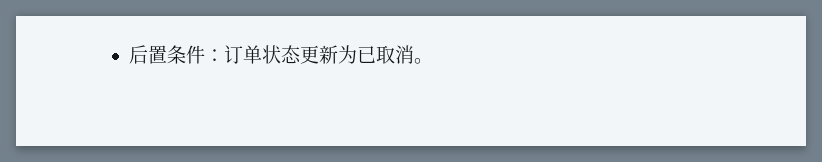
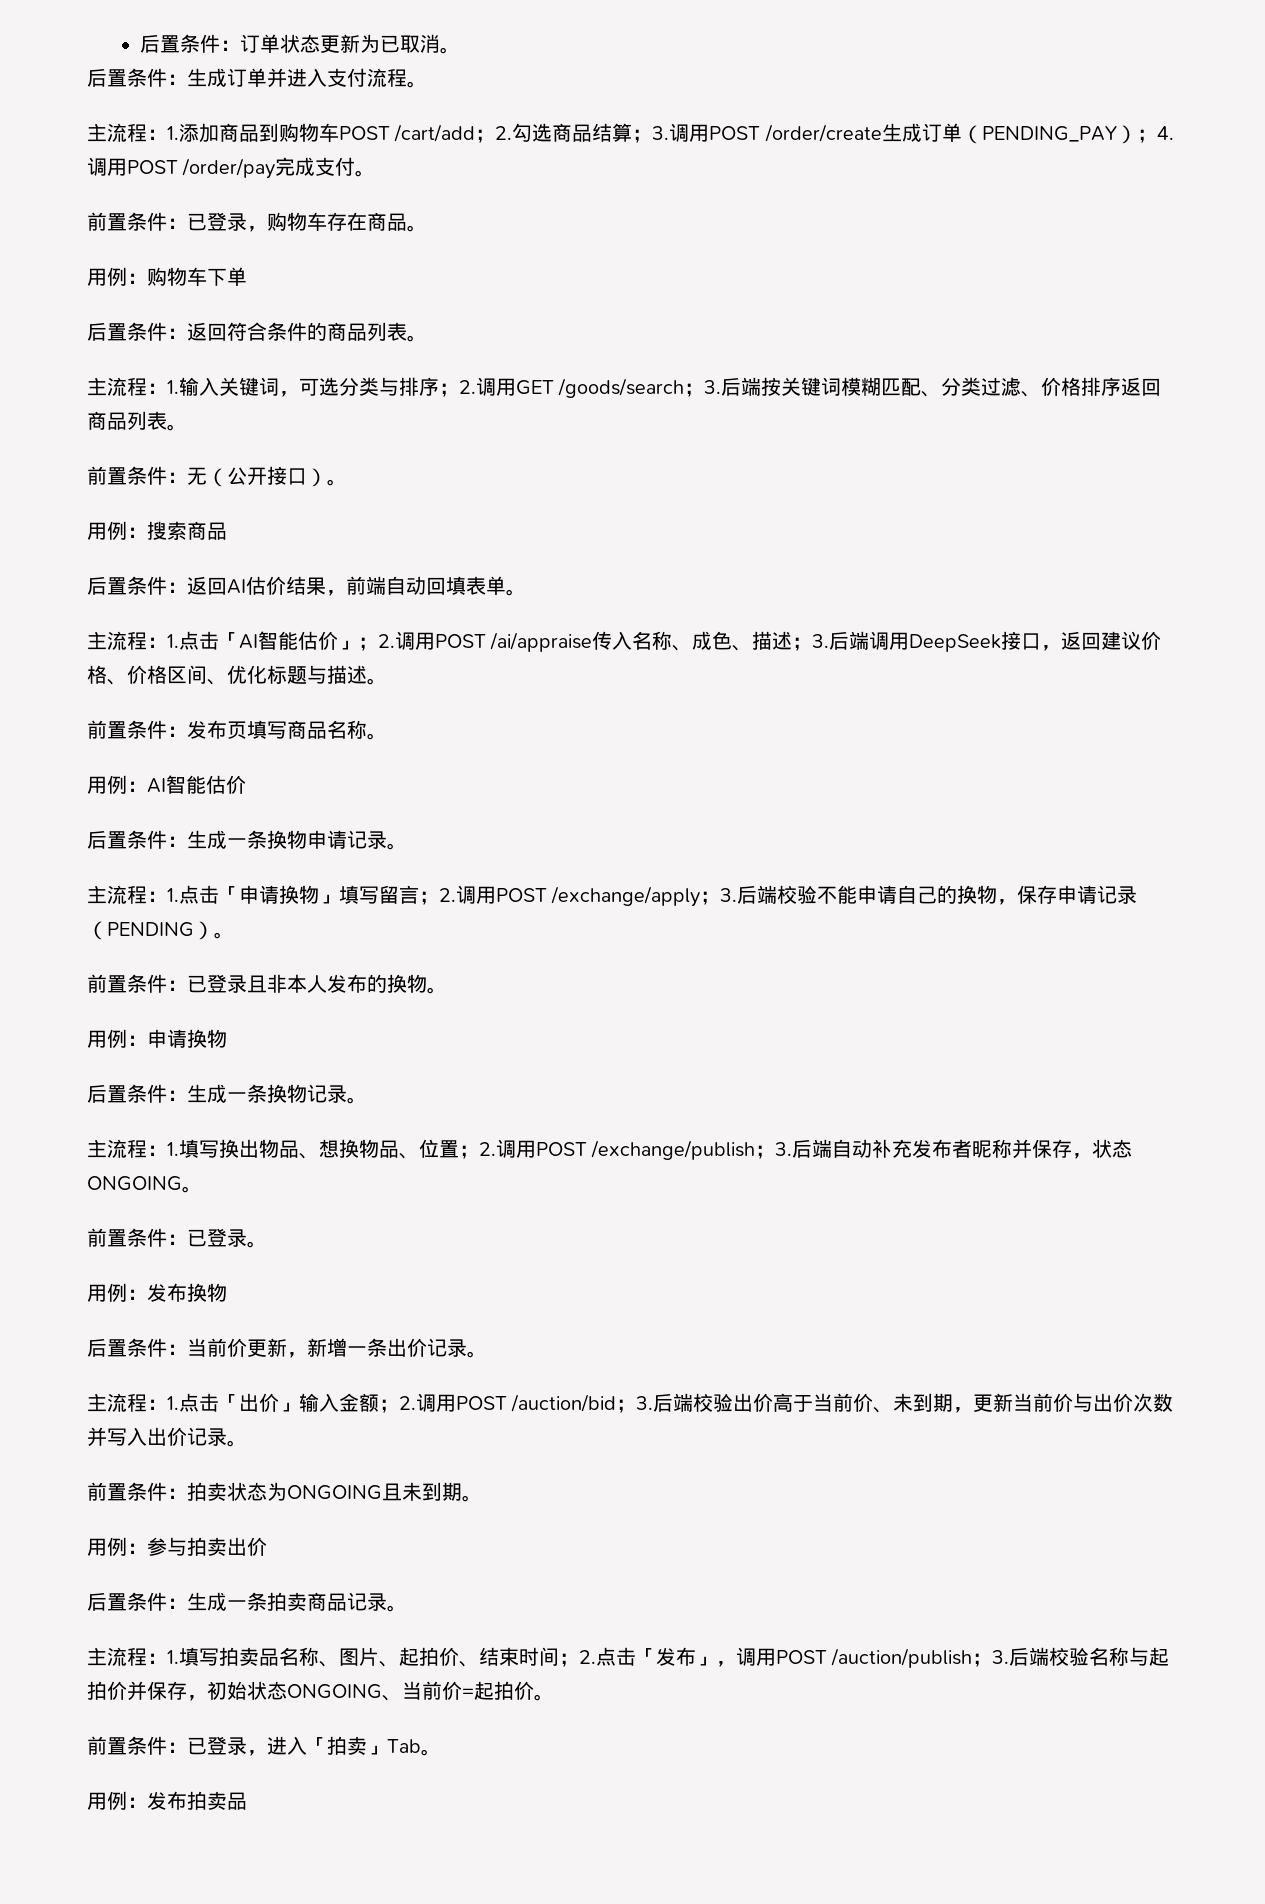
+ 后置条件：生成订单并进入支付流程。
+ 主流程：1.添加商品到购物车POST /cart/add；2.勾选商品结算；3.调用POST /order/create生成订单（PENDING_PAY）；4.调用POST /order/pay完成支付。
+ 前置条件：已登录，购物车存在商品。
+ 用例：购物车下单
+ 后置条件：返回符合条件的商品列表。
+ 主流程：1.输入关键词，可选分类与排序；2.调用GET /goods/search；3.后端按关键词模糊匹配、分类过滤、价格排序返回商品列表。
+ 前置条件：无（公开接口）。
+ 用例：搜索商品
+ 后置条件：返回AI估价结果，前端自动回填表单。
+ 主流程：1.点击「AI智能估价」；2.调用POST /ai/appraise传入名称、成色、描述；3.后端调用DeepSeek接口，返回建议价格、价格区间、优化标题与描述。
+ 前置条件：发布页填写商品名称。
+ 用例：AI智能估价
+ 后置条件：生成一条换物申请记录。
+ 主流程：1.点击「申请换物」填写留言；2.调用POST /exchange/apply；3.后端校验不能申请自己的换物，保存申请记录（PENDING）。
+ 前置条件：已登录且非本人发布的换物。
+ 用例：申请换物
+ 后置条件：生成一条换物记录。
+ 主流程：1.填写换出物品、想换物品、位置；2.调用POST /exchange/publish；3.后端自动补充发布者昵称并保存，状态ONGOING。
+ 前置条件：已登录。
+ 用例：发布换物
+ 后置条件：当前价更新，新增一条出价记录。
+ 主流程：1.点击「出价」输入金额；2.调用POST /auction/bid；3.后端校验出价高于当前价、未到期，更新当前价与出价次数并写入出价记录。
+ 前置条件：拍卖状态为ONGOING且未到期。
+ 用例：参与拍卖出价
+ 后置条件：生成一条拍卖商品记录。
+ 主流程：1.填写拍卖品名称、图片、起拍价、结束时间；2.点击「发布」，调用POST /auction/publish；3.后端校验名称与起拍价并保存，初始状态ONGOING、当前价=起拍价。
+ 前置条件：已登录，进入「拍卖」Tab。
+ 用例：发布拍卖品

